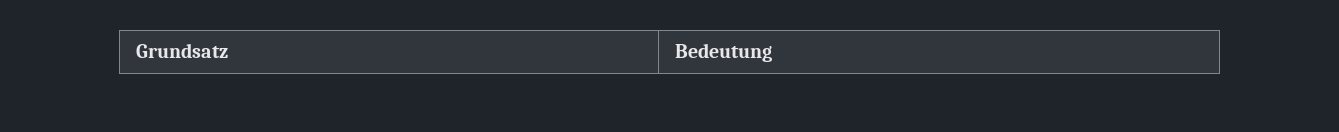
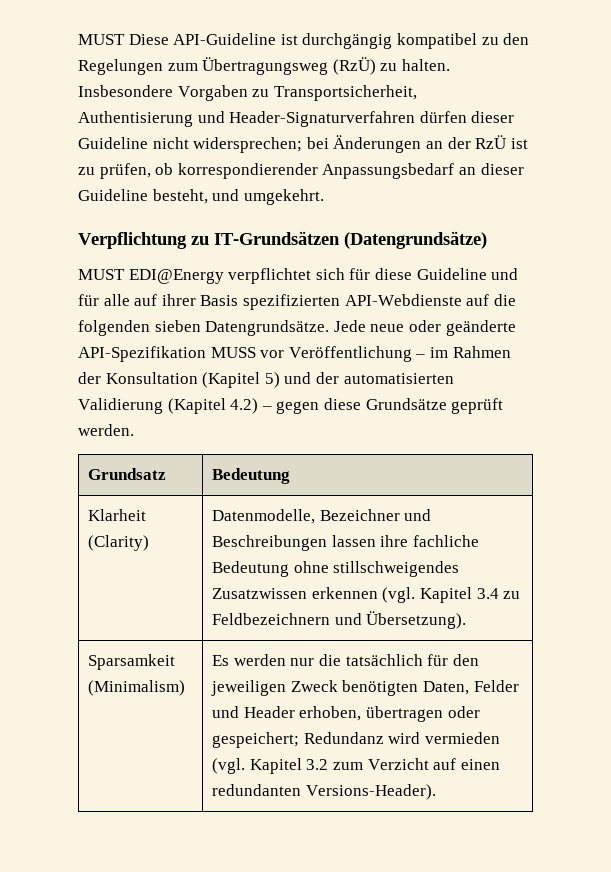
+ MUST Diese API-Guideline ist durchgängig kompatibel zu den Regelungen zum Übertragungsweg (RzÜ) zu halten. Insbesondere Vorgaben zu Transportsicherheit, Authentisierung und Header-Signaturverfahren dürfen dieser Guideline nicht widersprechen; bei Änderungen an der RzÜ ist zu prüfen, ob korrespondierender Anpassungsbedarf an dieser Guideline besteht, und umgekehrt.
+ Verpflichtung zu IT-Grundsätzen (Datengrundsätze)
+ MUST EDI@Energy verpflichtet sich für diese Guideline und für alle auf ihrer Basis spezifizierten API-Webdienste auf die folgenden sieben Datengrundsätze. Jede neue oder geänderte API-Spezifikation MUSS vor Veröffentlichung – im Rahmen der Konsultation (Kapitel 5) und der automatisierten Validierung (Kapitel 4.2) – gegen diese Grundsätze geprüft werden.
  Grundsatz | Bedeutung
+ Klarheit (Clarity) | Datenmodelle, Bezeichner und Beschreibungen lassen ihre fachliche Bedeutung ohne stillschweigendes Zusatzwissen erkennen (vgl. Kapitel 3.4 zu Feldbezeichnern und Übersetzung).
+ Sparsamkeit (Minimalism) | Es werden nur die tatsächlich für den jeweiligen Zweck benötigten Daten, Felder und Header erhoben, übertragen oder gespeichert; Redundanz wird vermieden (vgl. Kapitel 3.2 zum Verzicht auf einen redundanten Versions-Header).

